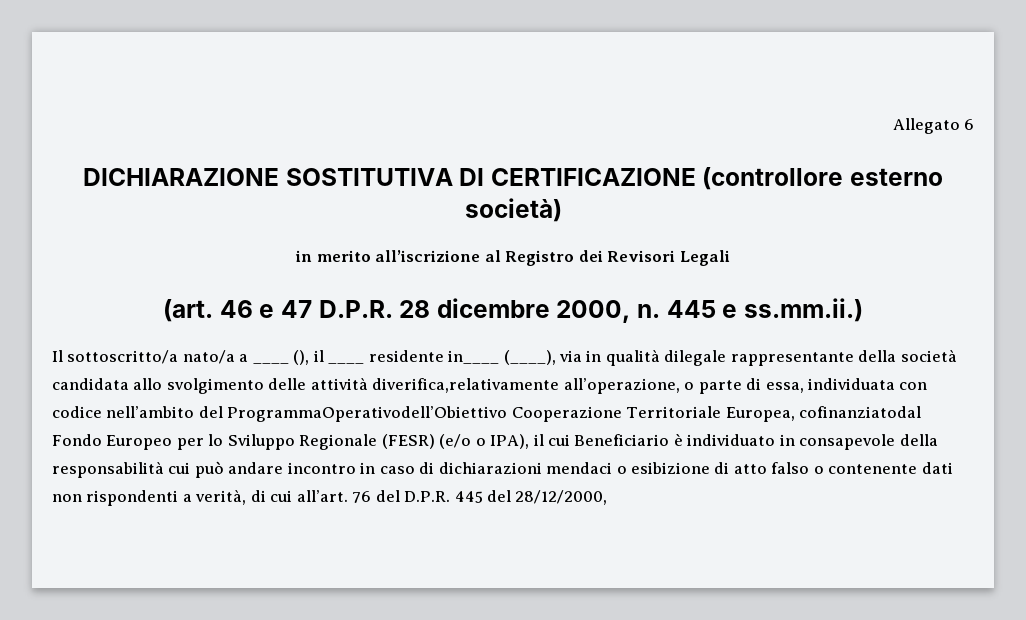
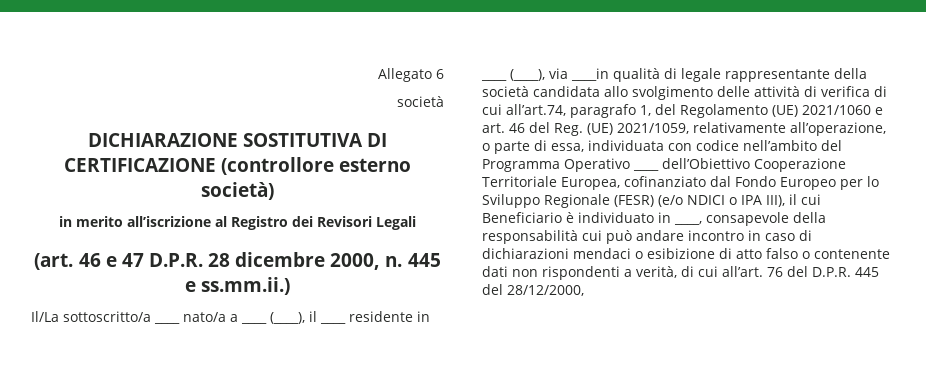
  Allegato 6
+ società
- Il sottoscritto/a nato/a a ____ (), il ____ residente in____ (____), via in qualità dilegale rappresentante della società candidata allo svolgimento delle attività diverifica,relativamente all’operazione, o parte di essa, individuata con codice nell’ambito del ProgrammaOperativodell’Obiettivo Cooperazione Territoriale Europea, cofinanziatodal Fondo Europeo per lo Sviluppo Regionale (FESR) (e/o o IPA), il cui Beneficiario è individuato in consapevole della responsabilità cui può andare incontro in caso di dichiarazioni mendaci o esibizione di atto falso o contenente dati non rispondenti a verità, di cui all’art.
+ Il/La sottoscritto/a ____ nato/a a ____ (____), il ____ residente in ____ (____), via ____in qualità di legale rappresentante della società candidata allo svolgimento delle attività di verifica di cui all’art.74, paragrafo 1, del Regolamento (UE) 2021/1060 e art. 46 del Reg. (UE) 2021/1059, relativamente all’operazione, o parte di essa, individuata con codice nell’ambito del Programma Operativo ____ dell’Obiettivo Cooperazione Territoriale Europea, cofinanziato dal Fondo Europeo per lo Sviluppo Regionale (FESR) (e/o NDICI o IPA III), il cui Beneficiario è individuato in ____, consapevole della responsabilità cui può andare incontro in caso di dichiarazioni mendaci o esibizione di atto falso o contenente dati non rispondenti a verità, di cui all’art.

